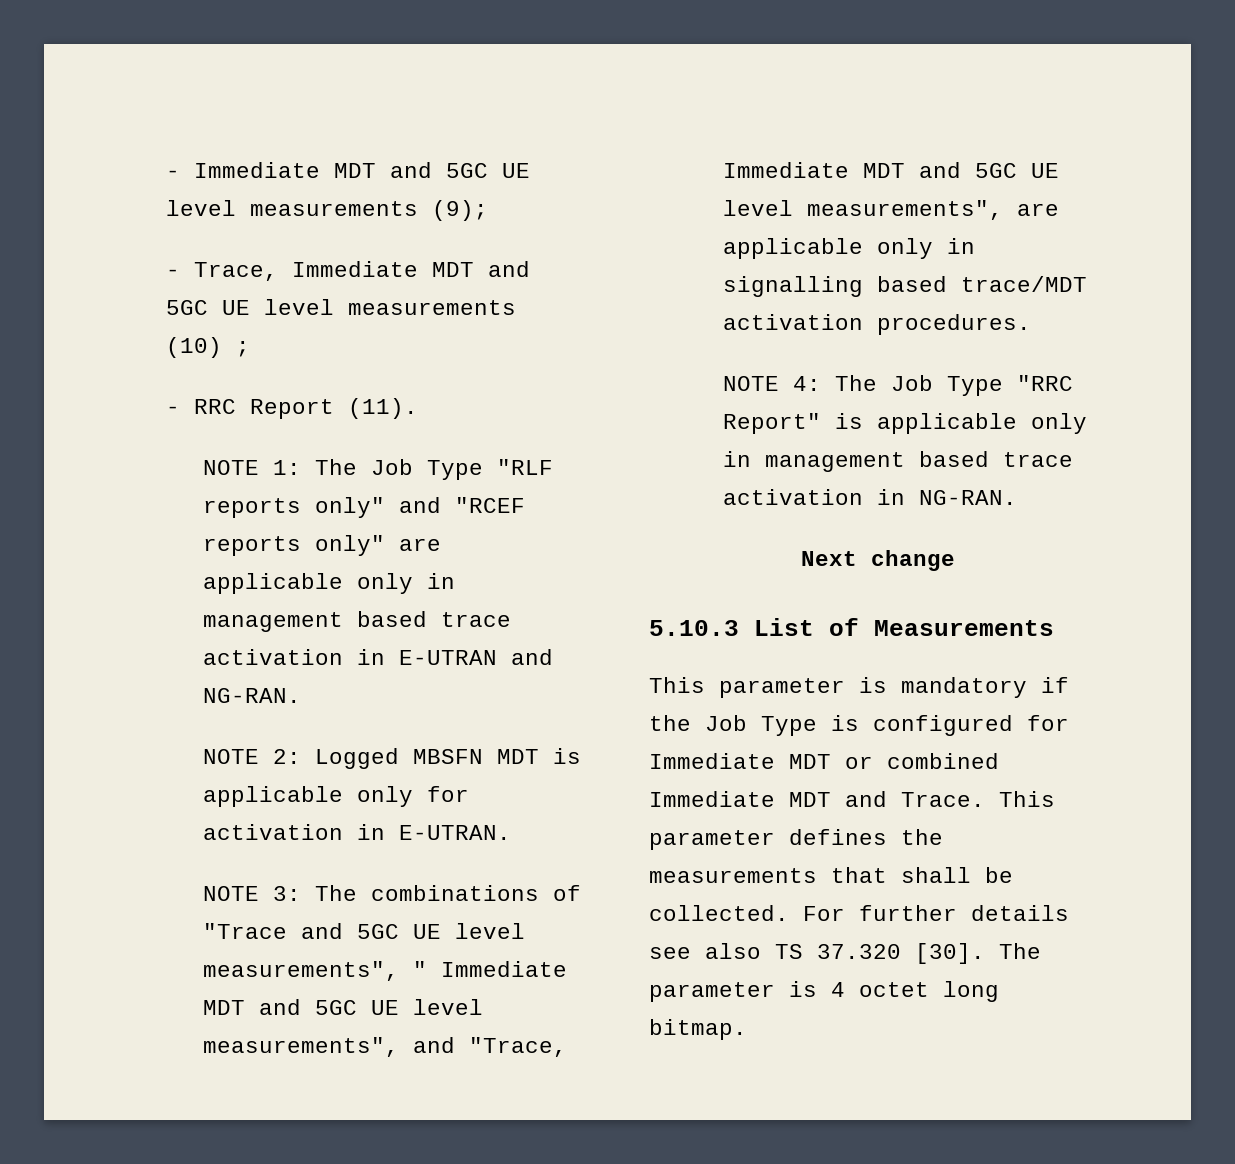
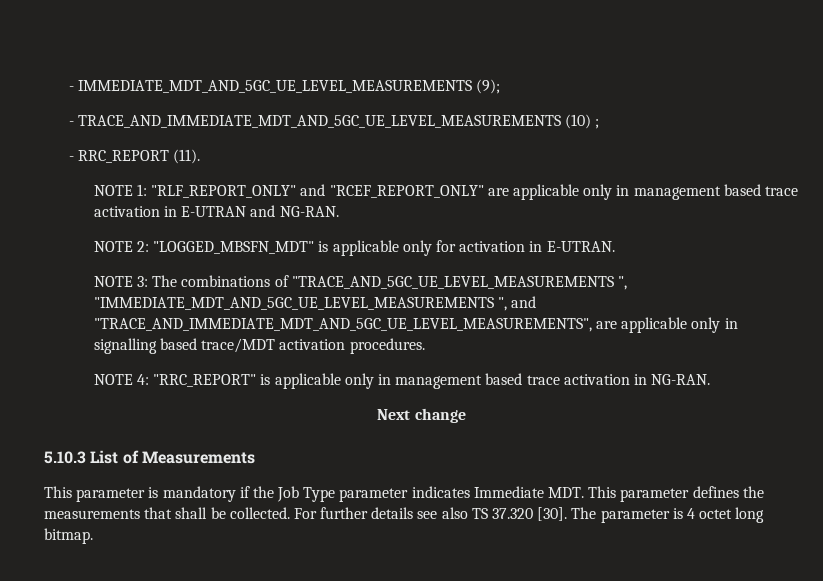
- - Immediate MDT and 5GC UE level measurements (9);
- - Trace, Immediate MDT and 5GC UE level measurements (10) ;
+ - IMMEDIATE_MDT_AND_5GC_UE_LEVEL_MEASUREMENTS (9);
+ - TRACE_AND_IMMEDIATE_MDT_AND_5GC_UE_LEVEL_MEASUREMENTS (10) ;
- - RRC Report (11).
+ - RRC_REPORT (11).
- NOTE 1: The Job Type "RLF reports only" and "RCEF reports only" are applicable only in management based trace activation in E-UTRAN and NG-RAN.
+ NOTE 1: "RLF_REPORT_ONLY" and "RCEF_REPORT_ONLY" are applicable only in management based trace activation in E-UTRAN and NG-RAN.
- NOTE 2: Logged MBSFN MDT is applicable only for activation in E-UTRAN.
+ NOTE 2: "LOGGED_MBSFN_MDT" is applicable only for activation in E-UTRAN.
- NOTE 3: The combinations of "Trace and 5GC UE level measurements", " Immediate MDT and 5GC UE level measurements", and "Trace, Immediate MDT and 5GC UE level measurements", are applicable only in signalling based trace/MDT activation procedures.
+ NOTE 3: The combinations of "TRACE_AND_5GC_UE_LEVEL_MEASUREMENTS ", "IMMEDIATE_MDT_AND_5GC_UE_LEVEL_MEASUREMENTS ", and "TRACE_AND_IMMEDIATE_MDT_AND_5GC_UE_LEVEL_MEASUREMENTS", are applicable only in signalling based trace/MDT activation procedures.
- NOTE 4: The Job Type "RRC Report" is applicable only in management based trace activation in NG-RAN.
+ NOTE 4: "RRC_REPORT" is applicable only in management based trace activation in NG-RAN.
- This parameter is mandatory if the Job Type is configured for Immediate MDT or combined Immediate MDT and Trace. This parameter defines the measurements that shall be collected.
+ This parameter is mandatory if the Job Type parameter indicates Immediate MDT. This parameter defines the measurements that shall be collected.

